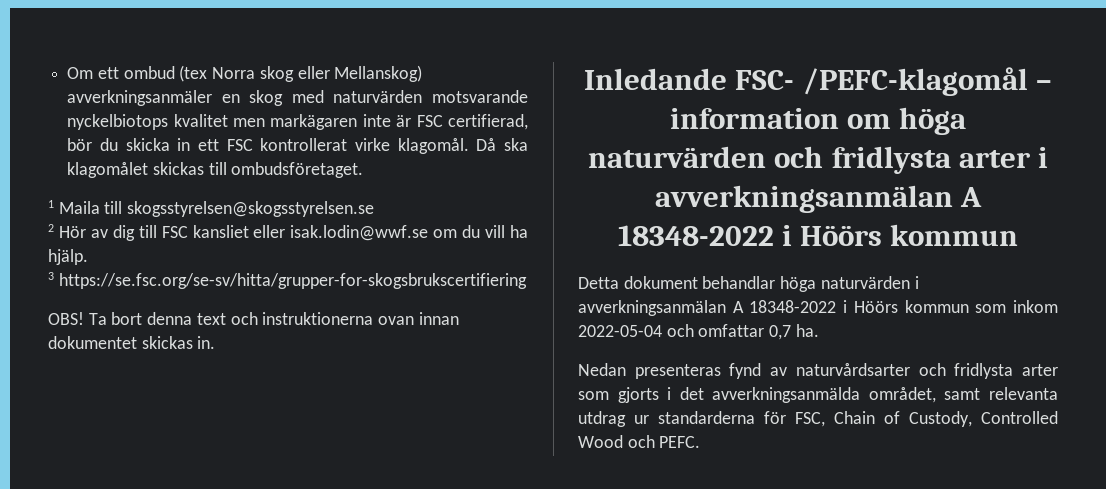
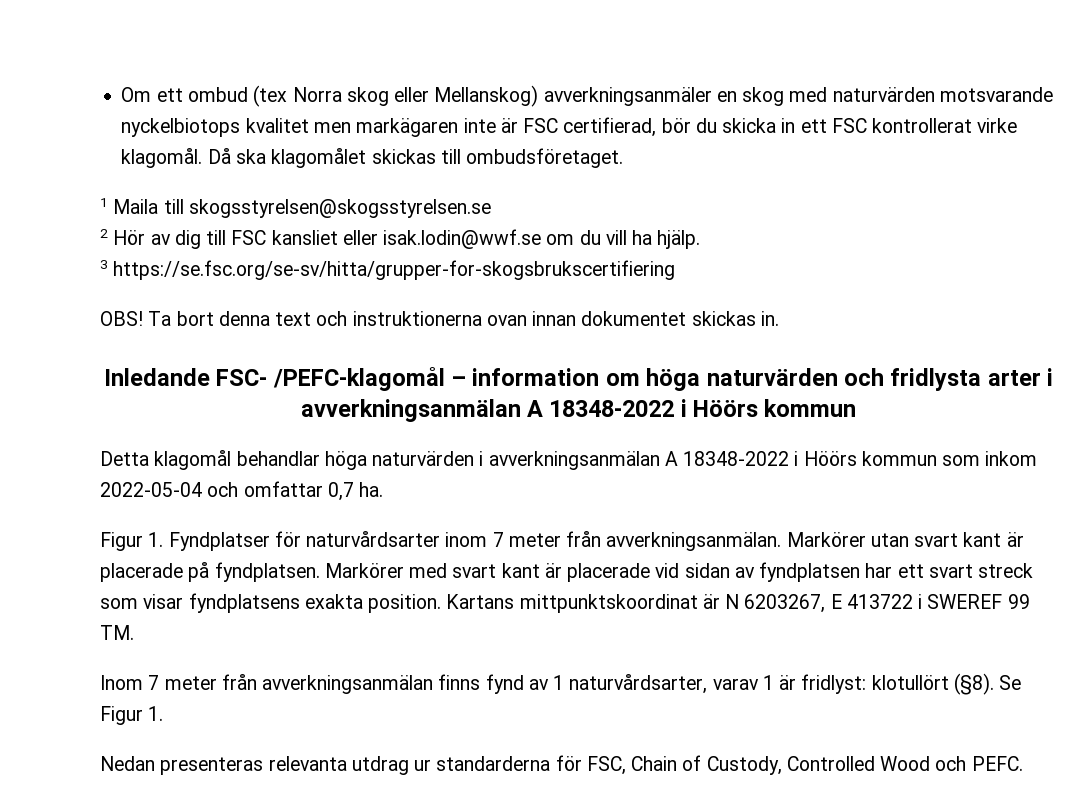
- Detta dokument behandlar höga naturvärden i avverkningsanmälan A 18348-2022 i Höörs kommun som inkom 2022-05-04 och omfattar 0,7 ha.
+ Detta klagomål behandlar höga naturvärden i avverkningsanmälan A 18348-2022 i Höörs kommun som inkom 2022-05-04 och omfattar 0,7 ha.
- Nedan presenteras fynd av naturvårdsarter och fridlysta arter som gjorts i det avverkningsanmälda området, samt relevanta utdrag ur standarderna för FSC, Chain of Custody, Controlled Wood och PEFC.
+ Figur 1. Fyndplatser för naturvårdsarter inom 7 meter från avverkningsanmälan. Markörer utan svart kant är placerade på fyndplatsen. Markörer med svart kant är placerade vid sidan av fyndplatsen har ett svart streck som visar fyndplatsens exakta position. Kartans mittpunktskoordinat är N 6203267, E 413722 i SWEREF 99 TM.
+ Inom 7 meter från avverkningsanmälan finns fynd av 1 naturvårdsarter, varav 1 är fridlyst: klotullört (§8). Se Figur 1.
+ Nedan presenteras relevanta utdrag ur standarderna för FSC, Chain of Custody, Controlled Wood och PEFC.

